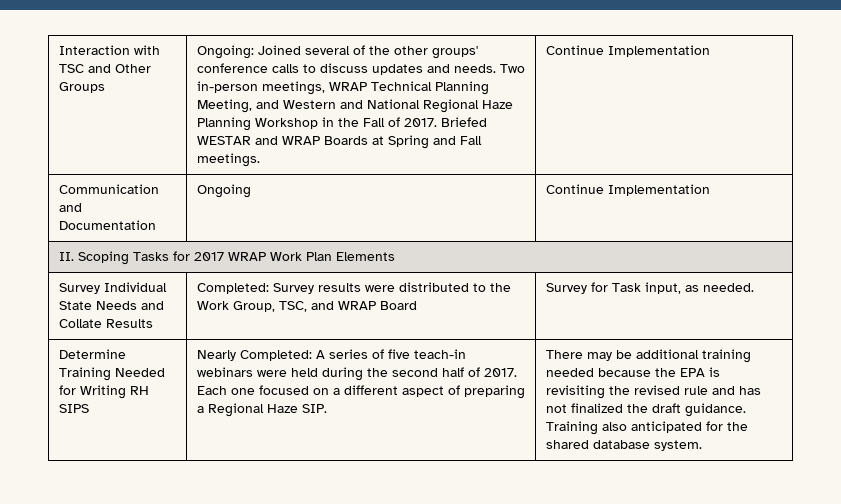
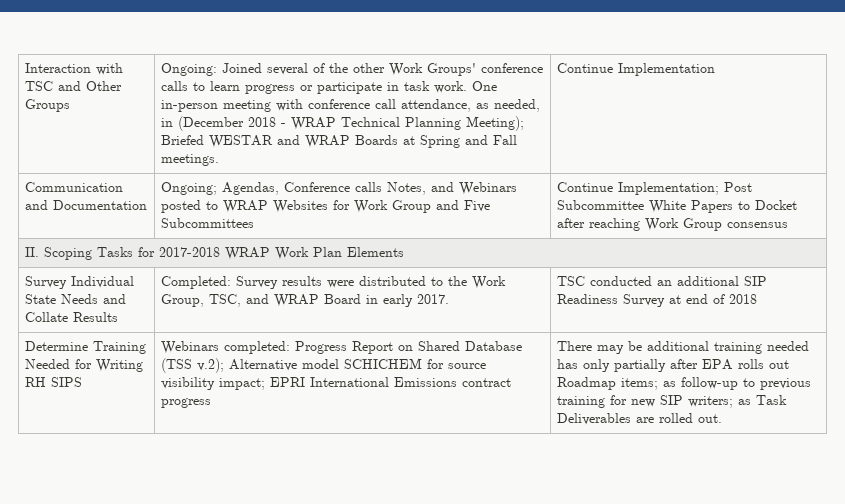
- Ongoing: Joined several of the other groups' conference calls to discuss updates and needs. Two in-person meetings, WRAP Technical Planning Meeting, and Western and National Regional Haze Planning Workshop in the Fall of 2017. Briefed WESTAR and WRAP Boards at Spring and Fall meetings.
+ Ongoing: Joined several of the other Work Groups' conference calls to learn progress or participate in task work. One in-person meeting with conference call attendance, as needed, in (December 2018 - WRAP Technical Planning Meeting); Briefed WESTAR and WRAP Boards at Spring and Fall meetings.
- Communication and Documentation | Ongoing | Continue Implementation
+ Communication and Documentation | Ongoing; Agendas, Conference calls Notes, and Webinars posted to WRAP Websites for Work Group and Five Subcommittees | Continue Implementation; Post Subcommittee White Papers to Docket after reaching Work Group consensus
- II. Scoping Tasks for 2017 WRAP Work Plan Elements
+ II. Scoping Tasks for 2017-2018 WRAP Work Plan Elements
- Survey Individual State Needs and Collate Results | Completed: Survey results were distributed to the Work Group, TSC, and WRAP Board | Survey for Task input, as needed.
+ Survey Individual State Needs and Collate Results | Completed: Survey results were distributed to the Work Group, TSC, and WRAP Board in early 2017. | TSC conducted an additional SIP Readiness Survey at end of 2018
- Nearly Completed: A series of five teach-in webinars were held during the second half of 2017. Each one focused on a different aspect of preparing a Regional Haze SIP.
+ Webinars completed: Progress Report on Shared Database (TSS v.2); Alternative model SCHICHEM for source visibility impact; EPRI International Emissions contract progress
- There may be additional training needed because the EPA is revisiting the revised rule and has not finalized the draft guidance. Training also anticipated for the shared database system.
+ There may be additional training needed has only partially after EPA rolls out Roadmap items; as follow-up to previous training for new SIP writers; as Task Deliverables are rolled out.

